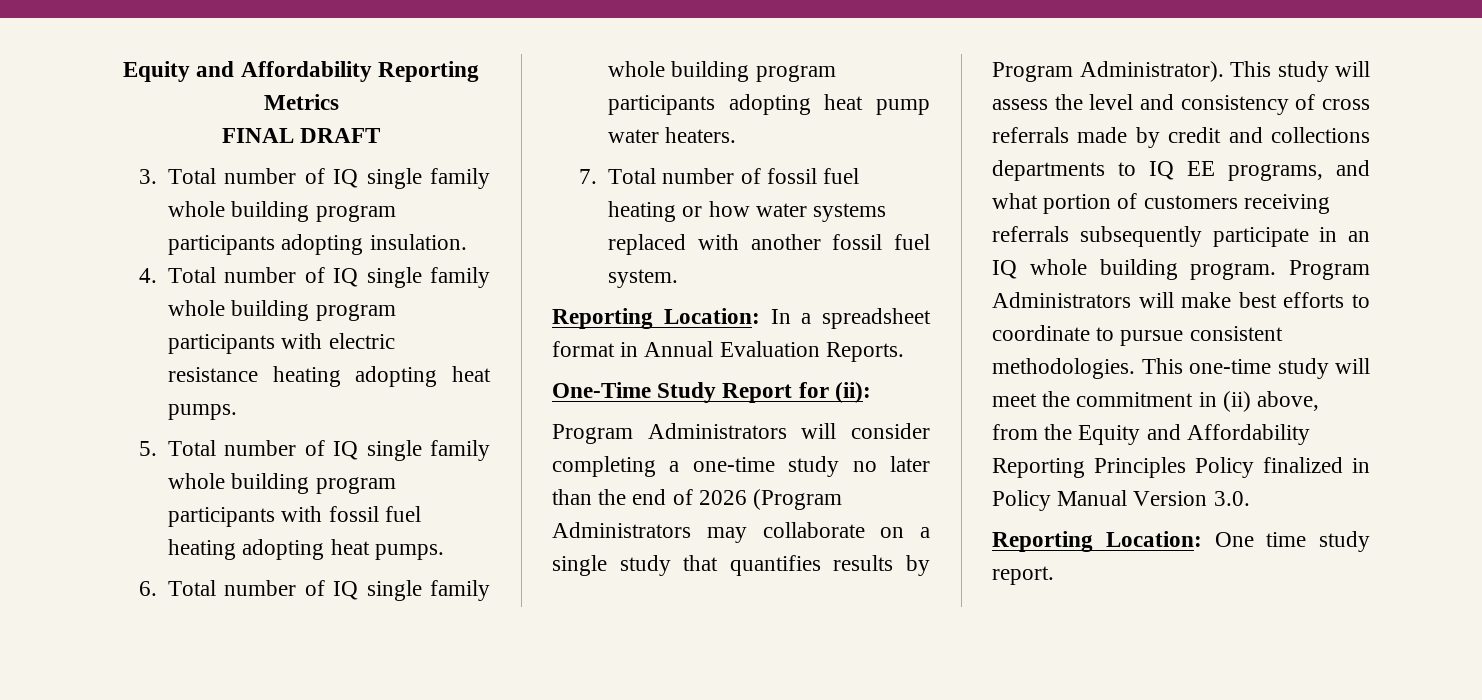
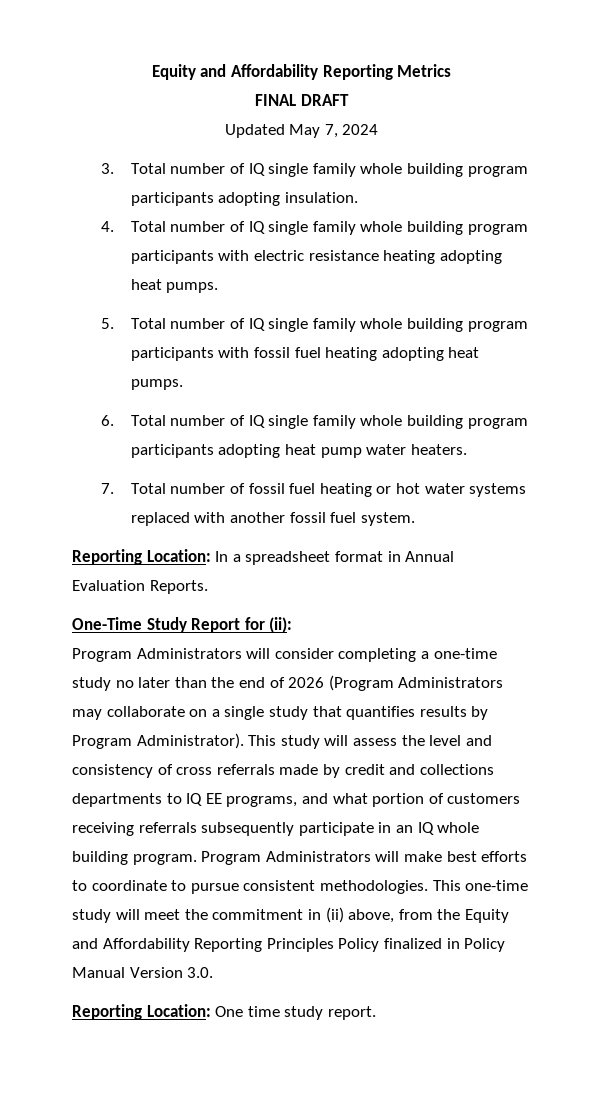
+ Updated May 7, 2024
- 7. Total number of fossil fuel heating or how water systems replaced with another fossil fuel system.
+ 7. Total number of fossil fuel heating or hot water systems replaced with another fossil fuel system.

